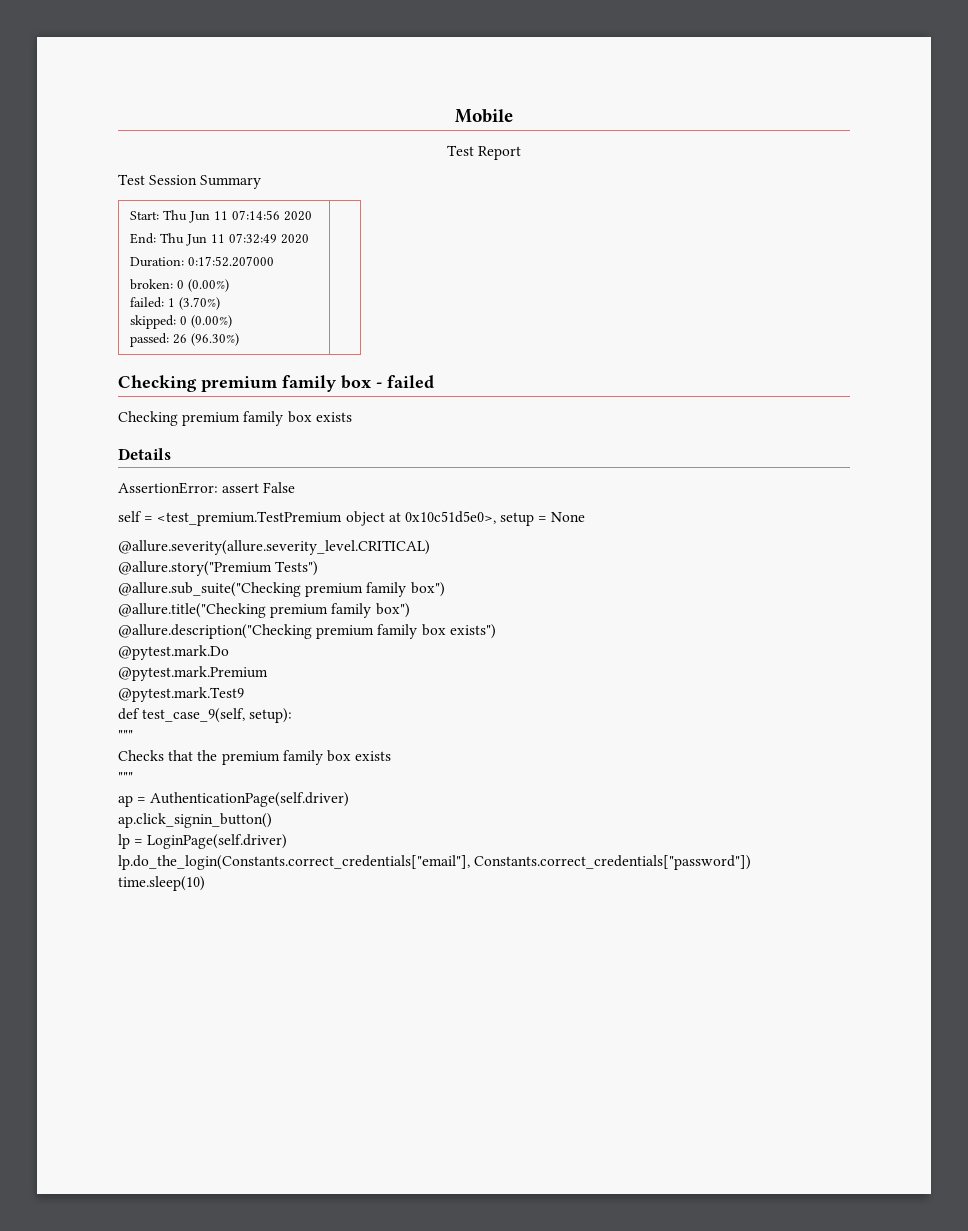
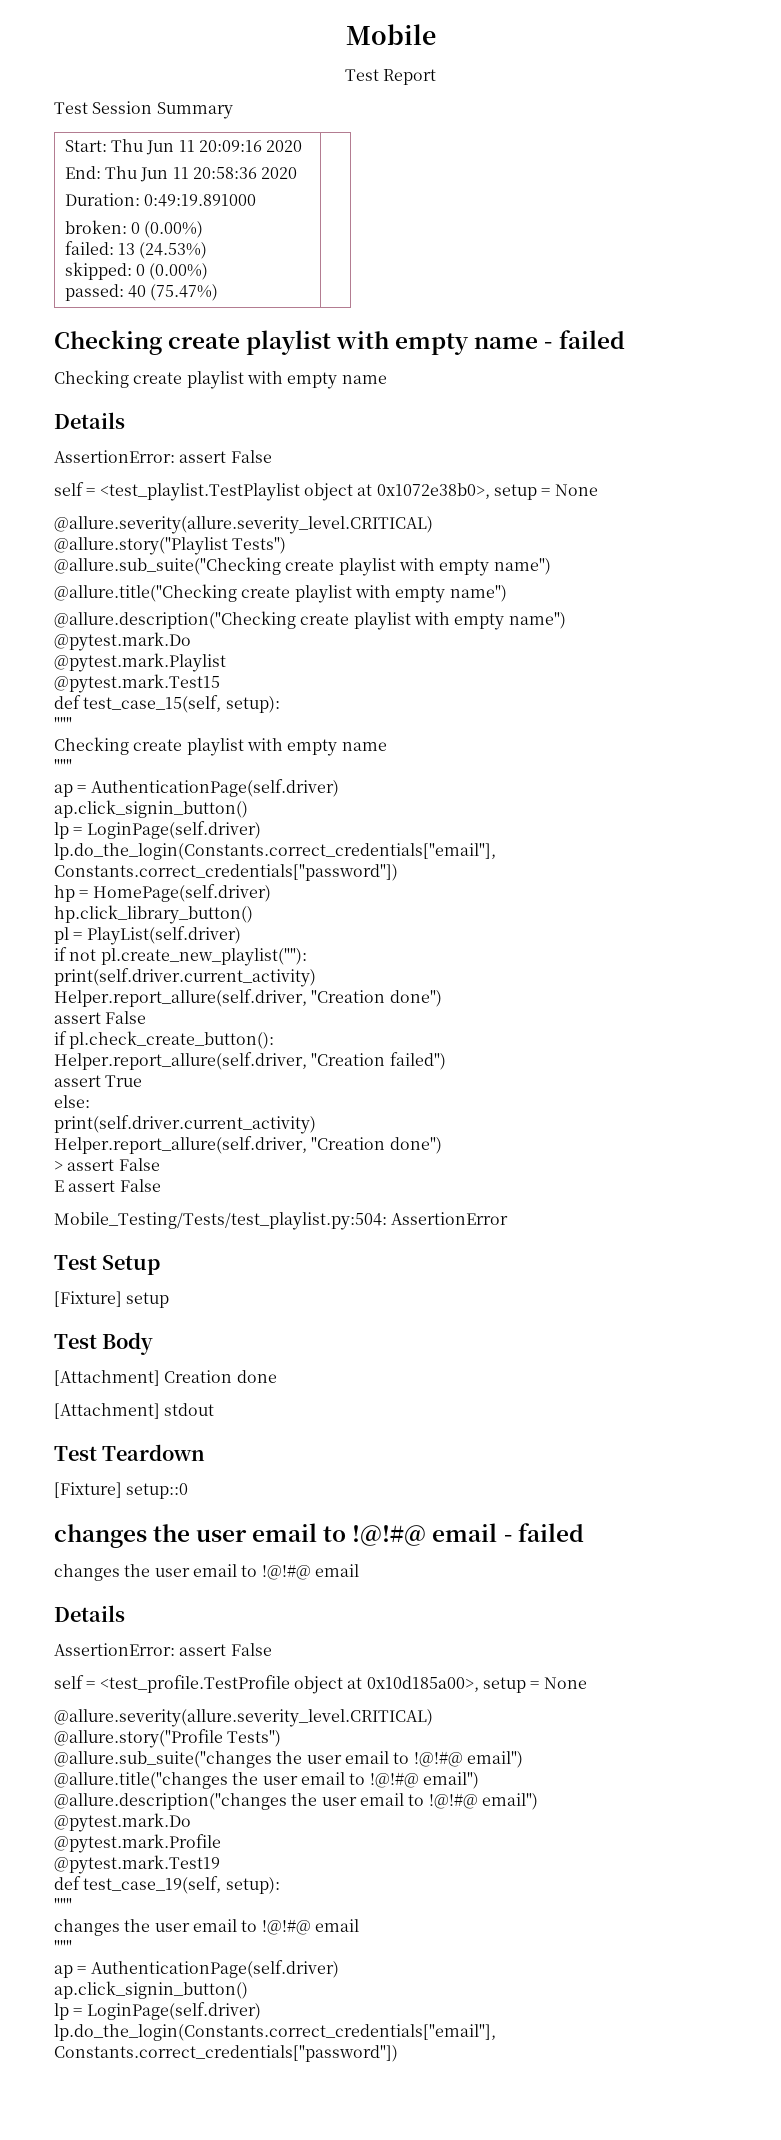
- Start: Thu Jun 11 07:14:56 2020
- End: Thu Jun 11 07:32:49 2020
- Duration: 0:17:52.207000
+ Start: Thu Jun 11 20:09:16 2020
+ End: Thu Jun 11 20:58:36 2020
+ Duration: 0:49:19.891000
  broken: 0 (0.00%)
- failed: 1 (3.70%)
+ failed: 13 (24.53%)
  skipped: 0 (0.00%)
- passed: 26 (96.30%) |
- Checking premium family box - failed
- Checking premium family box exists
+ passed: 40 (75.47%) |
+ Checking create playlist with empty name - failed
+ Checking create playlist with empty name
  Details
  AssertionError: assert False
- self = <test_premium.TestPremium object at 0x10c51d5e0>, setup = None
+ self = <test_playlist.TestPlaylist object at 0x1072e38b0>, setup = None
  @allure.severity(allure.severity_level.CRITICAL)
- @allure.story("Premium Tests")
+ @allure.story("Playlist Tests")
- @allure.sub_suite("Checking premium family box")
- @allure.title("Checking premium family box")
- @allure.description("Checking premium family box exists")
+ @allure.sub_suite("Checking create playlist with empty name")
+ @allure.title("Checking create playlist with empty name")
+ @allure.description("Checking create playlist with empty name")
  @pytest.mark.Do
- @pytest.mark.Premium
- @pytest.mark.Test9
- def test_case_9(self, setup):
+ @pytest.mark.Playlist
+ @pytest.mark.Test15
+ def test_case_15(self, setup):
  """
- Checks that the premium family box exists
+ Checking create playlist with empty name
- time.sleep(10)
+ hp = HomePage(self.driver)
+ hp.click_library_button()
+ pl = PlayList(self.driver)
+ if not pl.create_new_playlist(""):
+ print(self.driver.current_activity)
+ Helper.report_allure(self.driver, "Creation done")
+ assert False
+ if pl.check_create_button():
+ Helper.report_allure(self.driver, "Creation failed")
+ assert True
+ else:
+ print(self.driver.current_activity)
+ Helper.report_allure(self.driver, "Creation done")
+ > assert False
+ E assert False
+ Mobile_Testing/Tests/test_playlist.py:504: AssertionError
+ Test Setup
+ [Fixture] setup
+ Test Body
+ [Attachment] Creation done
+ [Attachment] stdout
+ Test Teardown
+ [Fixture] setup::0
+ changes the user email to !@!#@ email - failed
+ changes the user email to !@!#@ email
+ Details
+ AssertionError: assert False
+ self = <test_profile.TestProfile object at 0x10d185a00>, setup = None
+ @allure.severity(allure.severity_level.CRITICAL)
+ @allure.story("Profile Tests")
+ @allure.sub_suite("changes the user email to !@!#@ email")
+ @allure.title("changes the user email to !@!#@ email")
+ @allure.description("changes the user email to !@!#@ email")
+ @pytest.mark.Do
+ @pytest.mark.Profile
+ @pytest.mark.Test19
+ def test_case_19(self, setup):
+ """
+ changes the user email to !@!#@ email
+ """
+ ap = AuthenticationPage(self.driver)
+ ap.click_signin_button()
+ lp = LoginPage(self.driver)
+ lp.do_the_login(Constants.correct_credentials["email"], Constants.correct_credentials["password"])

